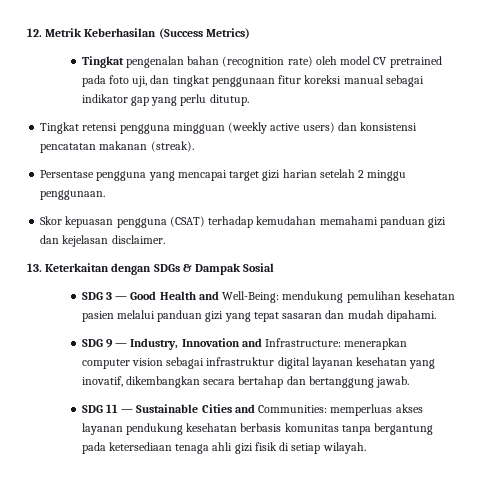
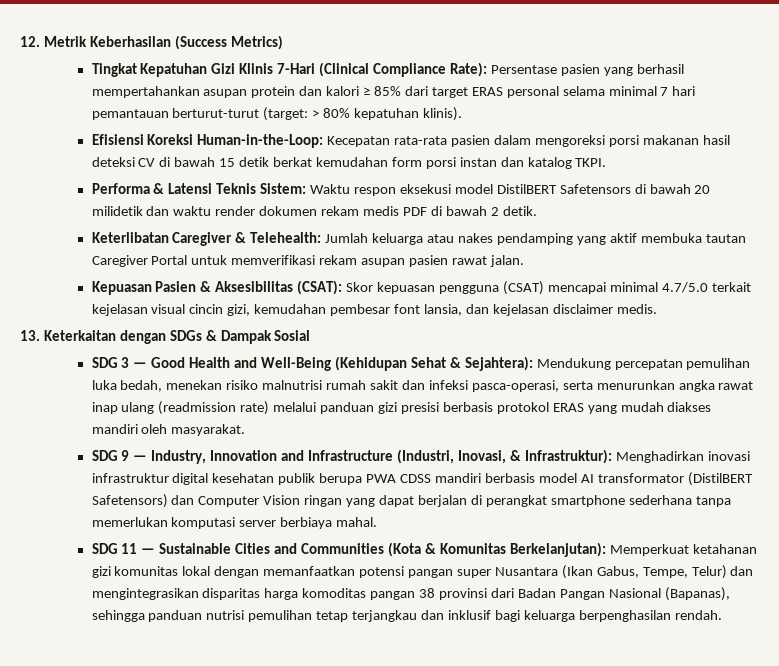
- Tingkat pengenalan bahan (recognition rate) oleh model CV pretrained pada foto uji, dan tingkat penggunaan fitur koreksi manual sebagai indikator gap yang perlu ditutup.
- Tingkat retensi pengguna mingguan (weekly active users) dan konsistensi pencatatan makanan (streak).
- Persentase pengguna yang mencapai target gizi harian setelah 2 minggu penggunaan.
- Skor kepuasan pengguna (CSAT) terhadap kemudahan memahami panduan gizi dan kejelasan disclaimer.
+ Tingkat Kepatuhan Gizi Klinis 7-Hari (Clinical Compliance Rate): Persentase pasien yang berhasil mempertahankan asupan protein dan kalori ≥ 85% dari target ERAS personal selama minimal 7 hari pemantauan berturut-turut (target: > 80% kepatuhan klinis).
+ Efisiensi Koreksi Human-in-the-Loop: Kecepatan rata-rata pasien dalam mengoreksi porsi makanan hasil deteksi CV di bawah 15 detik berkat kemudahan form porsi instan dan katalog TKPI.
+ Performa & Latensi Teknis Sistem: Waktu respon eksekusi model DistilBERT Safetensors di bawah 20 milidetik dan waktu render dokumen rekam medis PDF di bawah 2 detik.
+ Keterlibatan Caregiver & Telehealth: Jumlah keluarga atau nakes pendamping yang aktif membuka tautan Caregiver Portal untuk memverifikasi rekam asupan pasien rawat jalan.
+ Kepuasan Pasien & Aksesibilitas (CSAT): Skor kepuasan pengguna (CSAT) mencapai minimal 4.7/5.0 terkait kejelasan visual cincin gizi, kemudahan pembesar font lansia, dan kejelasan disclaimer medis.
- SDG 3 — Good Health and Well-Being: mendukung pemulihan kesehatan pasien melalui panduan gizi yang tepat sasaran dan mudah dipahami.
+ SDG 3 — Good Health and Well-Being (Kehidupan Sehat & Sejahtera): Mendukung percepatan pemulihan luka bedah, menekan risiko malnutrisi rumah sakit dan infeksi pasca-operasi, serta menurunkan angka rawat inap ulang (readmission rate) melalui panduan gizi presisi berbasis protokol ERAS yang mudah diakses mandiri oleh masyarakat.
- SDG 9 — Industry, Innovation and Infrastructure: menerapkan computer vision sebagai infrastruktur digital layanan kesehatan yang inovatif, dikembangkan secara bertahap dan bertanggung jawab.
+ SDG 9 — Industry, Innovation and Infrastructure (Industri, Inovasi, & Infrastruktur): Menghadirkan inovasi infrastruktur digital kesehatan publik berupa PWA CDSS mandiri berbasis model AI transformator (DistilBERT Safetensors) dan Computer Vision ringan yang dapat berjalan di perangkat smartphone sederhana tanpa memerlukan komputasi server berbiaya mahal.
- SDG 11 — Sustainable Cities and Communities: memperluas akses layanan pendukung kesehatan berbasis komunitas tanpa bergantung pada ketersediaan tenaga ahli gizi fisik di setiap wilayah.
+ SDG 11 — Sustainable Cities and Communities (Kota & Komunitas Berkelanjutan): Memperkuat ketahanan gizi komunitas lokal dengan memanfaatkan potensi pangan super Nusantara (Ikan Gabus, Tempe, Telur) dan mengintegrasikan disparitas harga komoditas pangan 38 provinsi dari Badan Pangan Nasional (Bapanas), sehingga panduan nutrisi pemulihan tetap terjangkau dan inklusif bagi keluarga berpenghasilan rendah.

